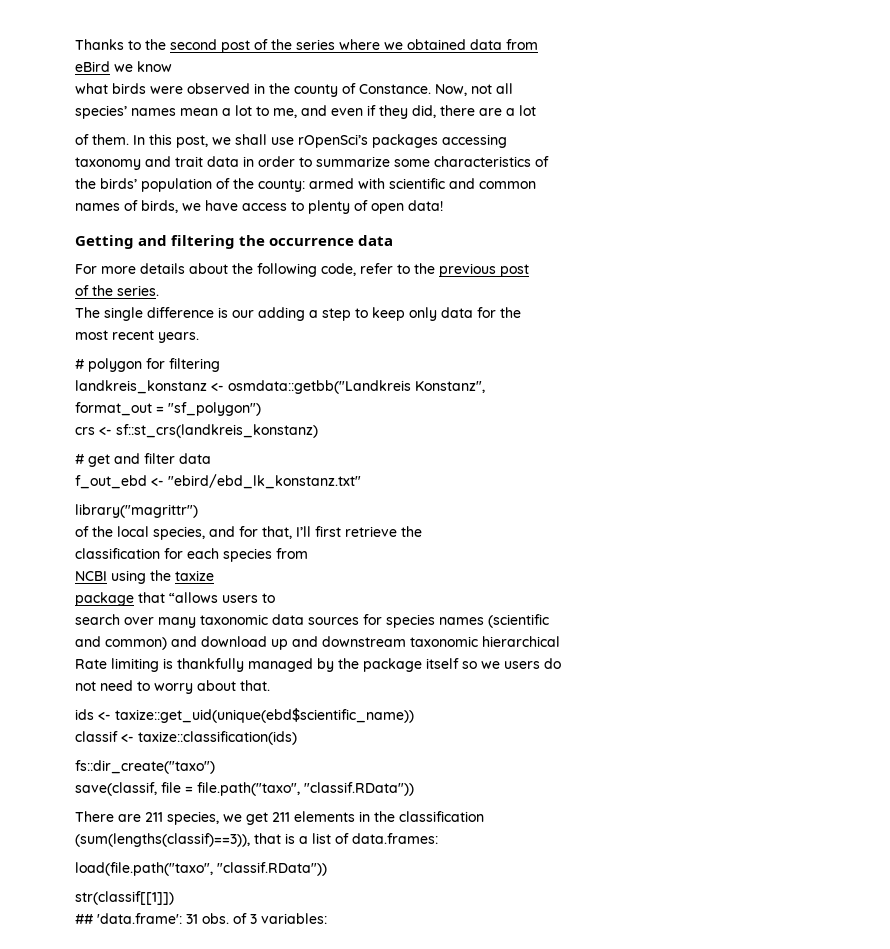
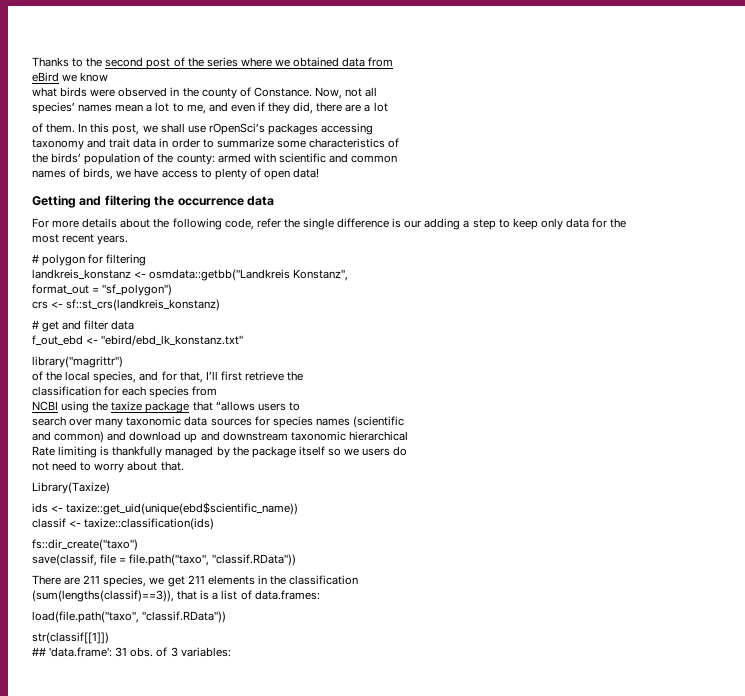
- For more details about the following code, refer to the previous post
- of the series.
- The single difference is our adding a step to keep only data for the
+ For more details about the following code, refer the single difference is our adding a step to keep only data for the
- NCBI using the taxize
- package that “allows users to
+ NCBI using the taxize package that “allows users to
+ Library(Taxize)

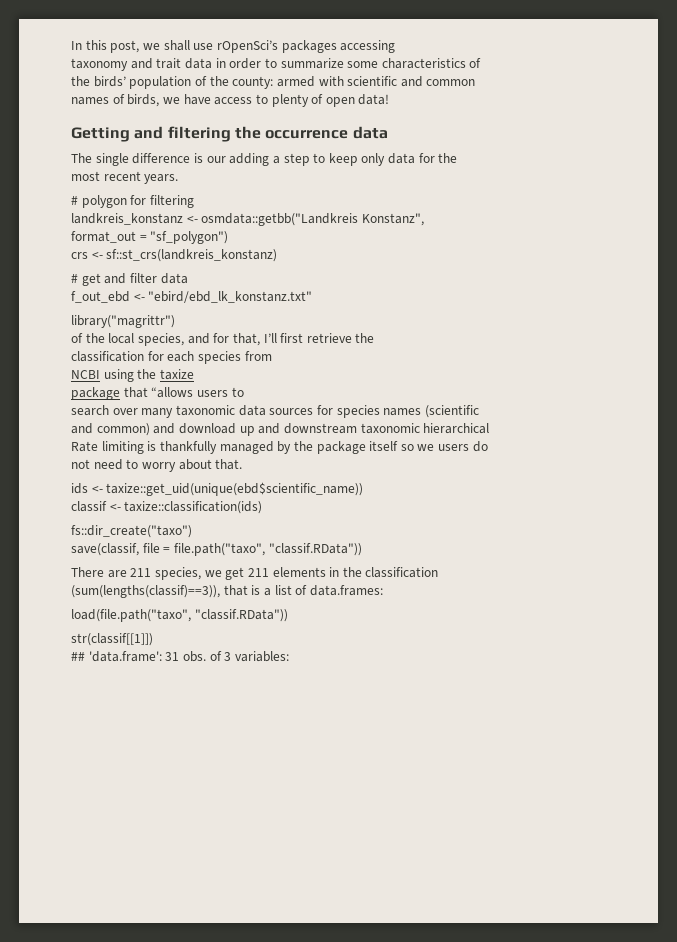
- Thanks to the second post of the series where we obtained data from
- eBird we know
- what birds were observed in the county of Constance. Now, not all
- species’ names mean a lot to me, and even if they did, there are a lot
- of them.
- For more details about the following code, refer the single difference is our adding a step to keep only data for the
+ The single difference is our adding a step to keep only data for the
- NCBI using the taxize package that “allows users to
+ NCBI using the taxize
+ package that “allows users to
- Library(Taxize)

